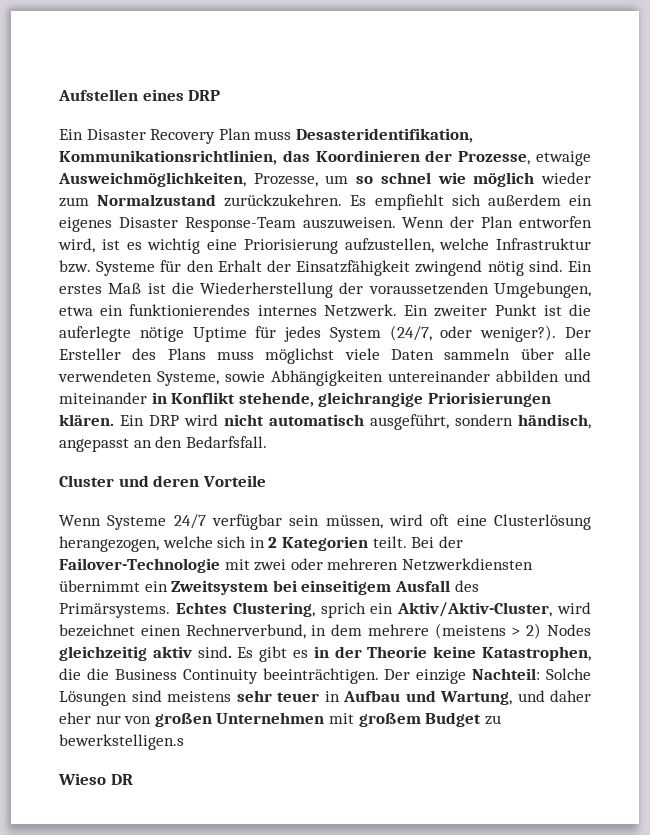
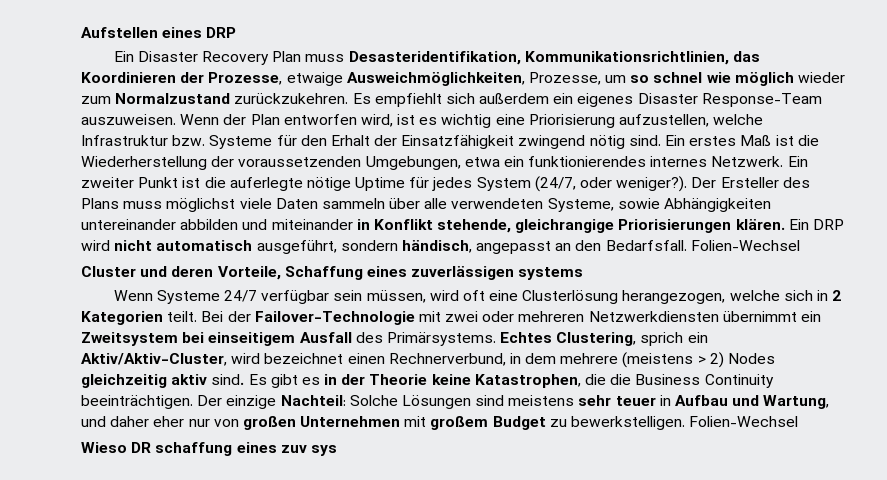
- Ein DRP wird nicht automatisch ausgeführt, sondern händisch, angepasst an den Bedarfsfall.
+ Ein DRP wird nicht automatisch ausgeführt, sondern händisch, angepasst an den Bedarfsfall. Folien-Wechsel
- Cluster und deren Vorteile
+ Cluster und deren Vorteile, Schaffung eines zuverlässigen systems
- Der einzige Nachteil: Solche Lösungen sind meistens sehr teuer in Aufbau und Wartung, und daher eher nur von großen Unternehmen mit großem Budget zu bewerkstelligen.s
+ Der einzige Nachteil: Solche Lösungen sind meistens sehr teuer in Aufbau und Wartung, und daher eher nur von großen Unternehmen mit großem Budget zu bewerkstelligen. Folien-Wechsel
- Wieso DR
+ Wieso DR schaffung eines zuv sys

